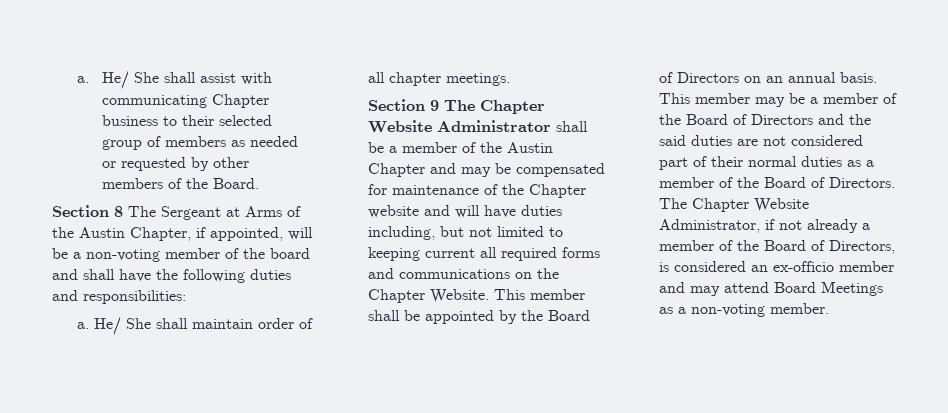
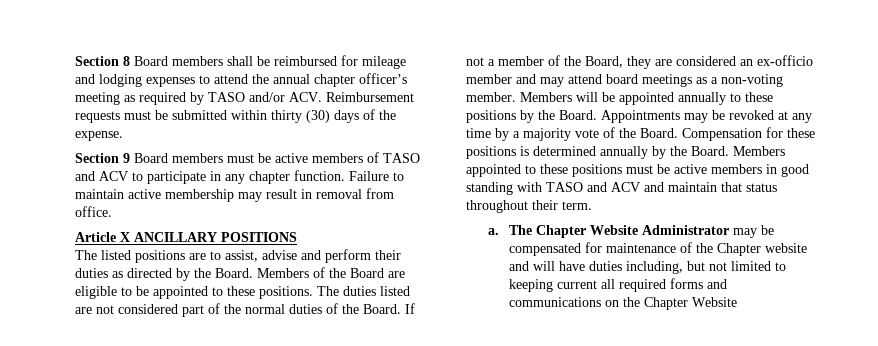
- a. He/ She shall assist with communicating Chapter business to their selected group of members as needed or requested by other members of the Board.
- Section 8 The Sergeant at Arms of the Austin Chapter, if appointed, will be a non-voting member of the board and shall have the following duties and responsibilities:
- a. He/ She shall maintain order of all chapter meetings.
- Section 9 The Chapter Website Administrator shall be a member of the Austin Chapter and may be compensated for maintenance of the Chapter website and will have duties including, but not limited to keeping current all required forms and communications on the Chapter Website. This member shall be appointed by the Board of Directors on an annual basis. This member may be a member of the Board of Directors and the said duties are not considered part of their normal duties as a member of the Board of Directors. The Chapter Website Administrator, if not already a member of the Board of Directors, is considered an ex-officio member and may attend Board Meetings as a non-voting member.
+ Section 8 Board members shall be reimbursed for mileage and lodging expenses to attend the annual chapter officer’s meeting as required by TASO and/or ACV. Reimbursement requests must be submitted within thirty (30) days of the expense.
+ Section 9 Board members must be active members of TASO and ACV to participate in any chapter function. Failure to maintain active membership may result in removal from office.
+ Article X ANCILLARY POSITIONS
+ The listed positions are to assist, advise and perform their duties as directed by the Board. Members of the Board are eligible to be appointed to these positions. The duties listed are not considered part of the normal duties of the Board. If not a member of the Board, they are considered an ex-officio member and may attend board meetings as a non-voting member. Members will be appointed annually to these positions by the Board. Appointments may be revoked at any time by a majority vote of the Board. Compensation for these positions is determined annually by the Board. Members appointed to these positions must be active members in good standing with TASO and ACV and maintain that status throughout their term.
+ a. The Chapter Website Administrator may be compensated for maintenance of the Chapter website and will have duties including, but not limited to keeping current all required forms and communications on the Chapter Website

